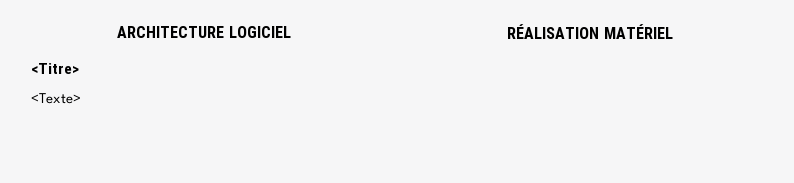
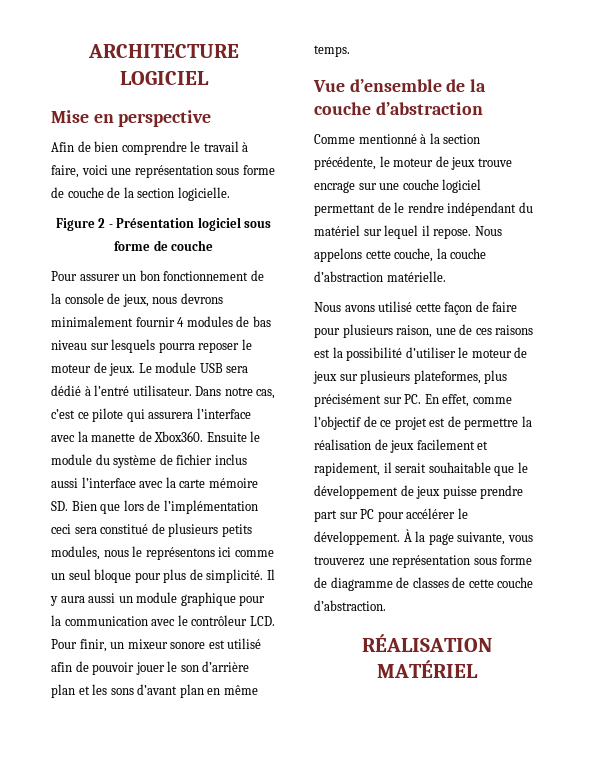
- <Titre>
- <Texte>
+ Mise en perspective
+ Afin de bien comprendre le travail à faire, voici une représentation sous forme de couche de la section logicielle.
+ Figure 2 - Présentation logiciel sous forme de couche
+ Pour assurer un bon fonctionnement de la console de jeux, nous devrons minimalement fournir 4 modules de bas niveau sur lesquels pourra reposer le moteur de jeux. Le module USB sera dédié à l’entré utilisateur. Dans notre cas, c’est ce pilote qui assurera l’interface avec la manette de Xbox360. Ensuite le module du système de fichier inclus aussi l’interface avec la carte mémoire SD. Bien que lors de l’implémentation ceci sera constitué de plusieurs petits modules, nous le représentons ici comme un seul bloque pour plus de simplicité. Il y aura aussi un module graphique pour la communication avec le contrôleur LCD. Pour finir, un mixeur sonore est utilisé afin de pouvoir jouer le son d’arrière plan et les sons d’avant plan en même temps.
+ Vue d’ensemble de la couche d’abstraction
+ Comme mentionné à la section précédente, le moteur de jeux trouve encrage sur une couche logiciel permettant de le rendre indépendant du matériel sur lequel il repose. Nous appelons cette couche, la couche d’abstraction matérielle.
+ Nous avons utilisé cette façon de faire pour plusieurs raison, une de ces raisons est la possibilité d’utiliser le moteur de jeux sur plusieurs plateformes, plus précisément sur PC. En effet, comme l’objectif de ce projet est de permettre la réalisation de jeux facilement et rapidement, il serait souhaitable que le développement de jeux puisse prendre part sur PC pour accélérer le développement. À la page suivante, vous trouverez une représentation sous forme de diagramme de classes de cette couche d’abstraction.

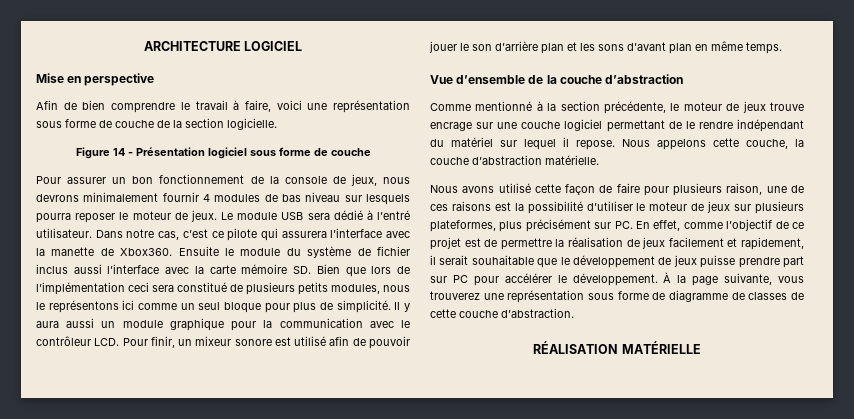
- Figure 2 - Présentation logiciel sous forme de couche
+ Figure 14 - Présentation logiciel sous forme de couche
- RÉALISATION MATÉRIEL
+ RÉALISATION MATÉRIELLE

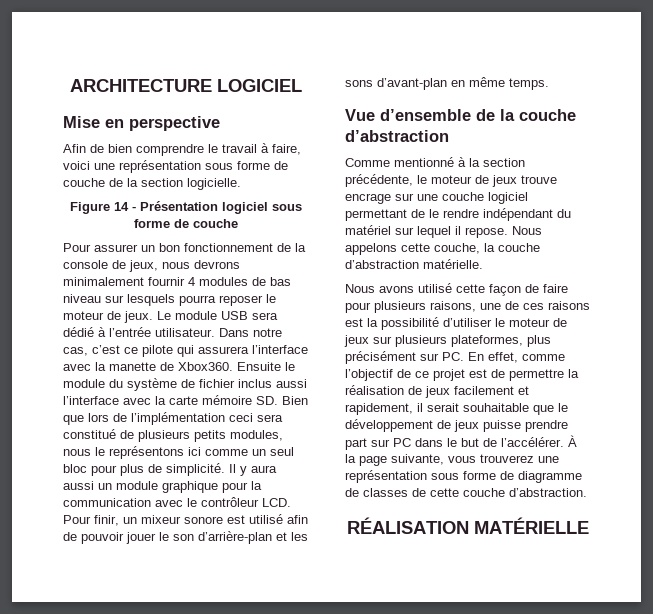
- Le module USB sera dédié à l’entré utilisateur.
+ Le module USB sera dédié à l’entrée utilisateur.
- Ensuite le module du système de fichier inclus aussi l’interface avec la carte mémoire SD. Bien que lors de l’implémentation ceci sera constitué de plusieurs petits modules, nous le représentons ici comme un seul bloque pour plus de simplicité.
+ Ensuite le module du système de fichier inclus aussi l’interface avec la carte mémoire SD. Bien que lors de l’implémentation ceci sera constitué de plusieurs petits modules, nous le représentons ici comme un seul bloc pour plus de simplicité.
- Il y aura aussi un module graphique pour la communication avec le contrôleur LCD. Pour finir, un mixeur sonore est utilisé afin de pouvoir jouer le son d’arrière plan et les sons d’avant plan en même temps.
+ Il y aura aussi un module graphique pour la communication avec le contrôleur LCD. Pour finir, un mixeur sonore est utilisé afin de pouvoir jouer le son d’arrière-plan et les sons d’avant-plan en même temps.
- Nous avons utilisé cette façon de faire pour plusieurs raison, une de ces raisons est la possibilité d’utiliser le moteur de jeux sur plusieurs plateformes, plus précisément sur PC. En effet, comme l’objectif de ce projet est de permettre la réalisation de jeux facilement et rapidement, il serait souhaitable que le développement de jeux puisse prendre part sur PC pour accélérer le développement.
+ Nous avons utilisé cette façon de faire pour plusieurs raisons, une de ces raisons est la possibilité d’utiliser le moteur de jeux sur plusieurs plateformes, plus précisément sur PC. En effet, comme l’objectif de ce projet est de permettre la réalisation de jeux facilement et rapidement, il serait souhaitable que le développement de jeux puisse prendre part sur PC dans le but de l’accélérer.

